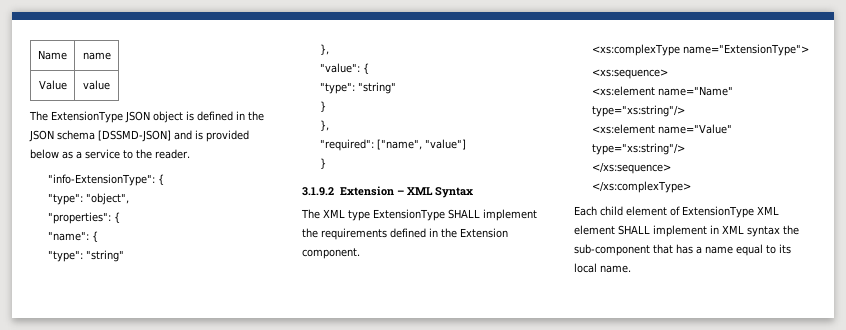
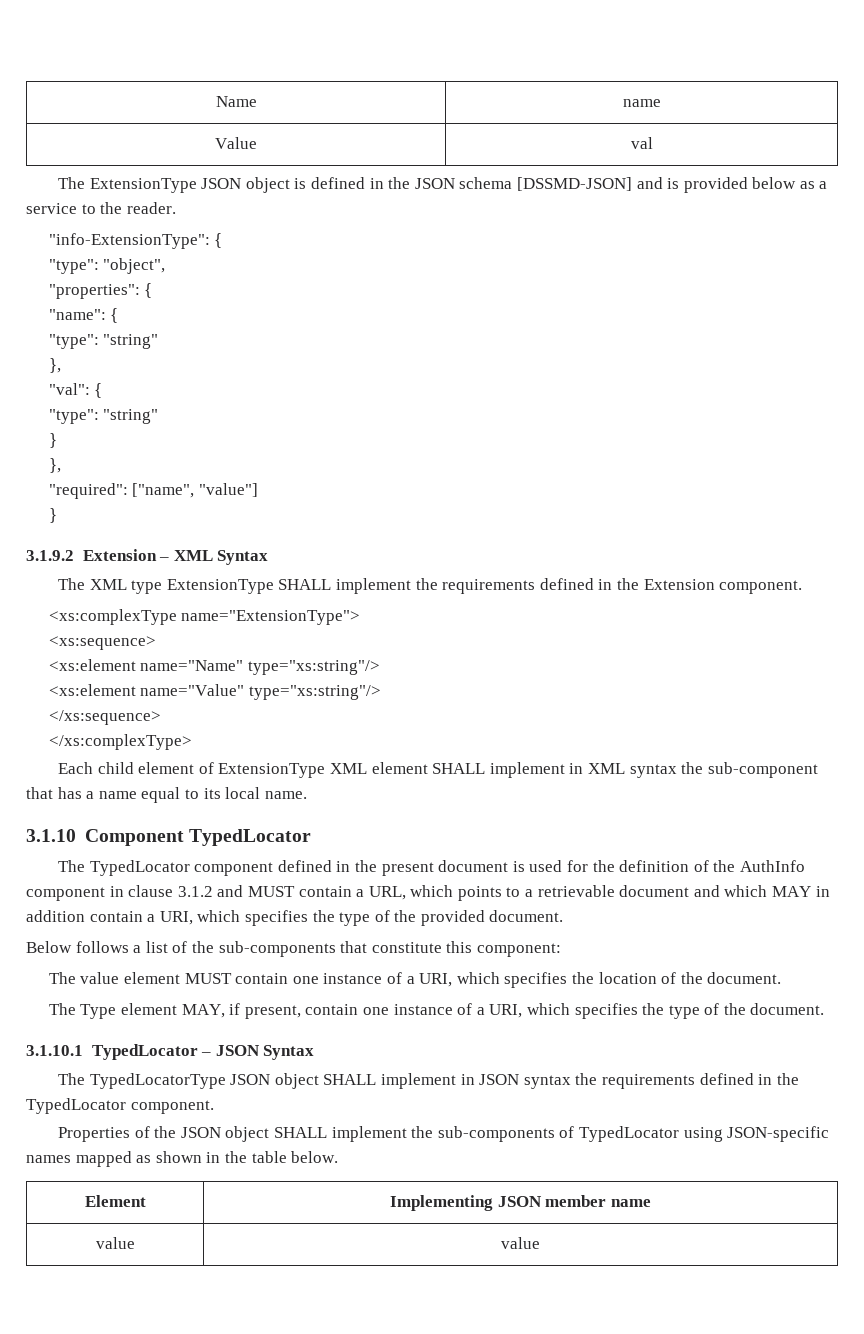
- Value | value
+ Value | val
- "value": {
+ "val": {
+ 3.1.10 Component TypedLocator
+ The TypedLocator component defined in the present document is used for the definition of the AuthInfo component in clause 3.1.2 and MUST contain a URL, which points to a retrievable document and which MAY in addition contain a URI, which specifies the type of the provided document.
+ Below follows a list of the sub-components that constitute this component:
+ The value element MUST contain one instance of a URI, which specifies the location of the document.
+ The Type element MAY, if present, contain one instance of a URI, which specifies the type of the document.
+ 3.1.10.1 TypedLocator – JSON Syntax
+ The TypedLocatorType JSON object SHALL implement in JSON syntax the requirements defined in the TypedLocator component.
+ Properties of the JSON object SHALL implement the sub-components of TypedLocator using JSON-specific names mapped as shown in the table below.
+ Element | Implementing JSON member name
+ value | value

